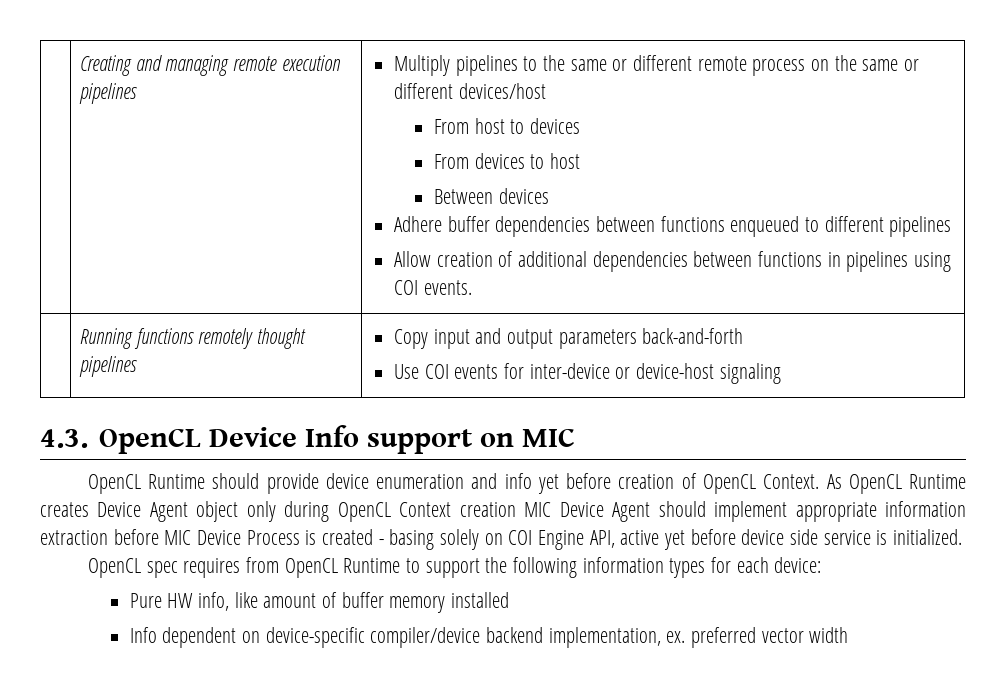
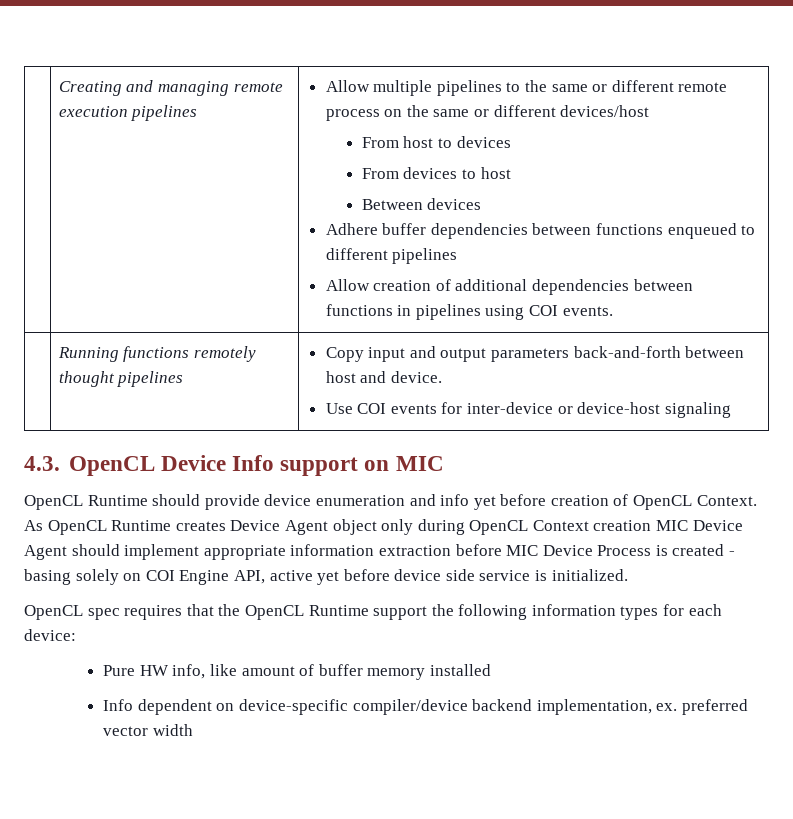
- Multiply pipelines to the same or different remote process on the same or different devices/host
+ Allow multiple pipelines to the same or different remote process on the same or different devices/host
- | Running functions remotely thought pipelines | Copy input and output parameters back-and-forth
+ | Running functions remotely thought pipelines | Copy input and output parameters back-and-forth between host and device.
- OpenCL spec requires from OpenCL Runtime to support the following information types for each device:
+ OpenCL spec requires that the OpenCL Runtime support the following information types for each device:

